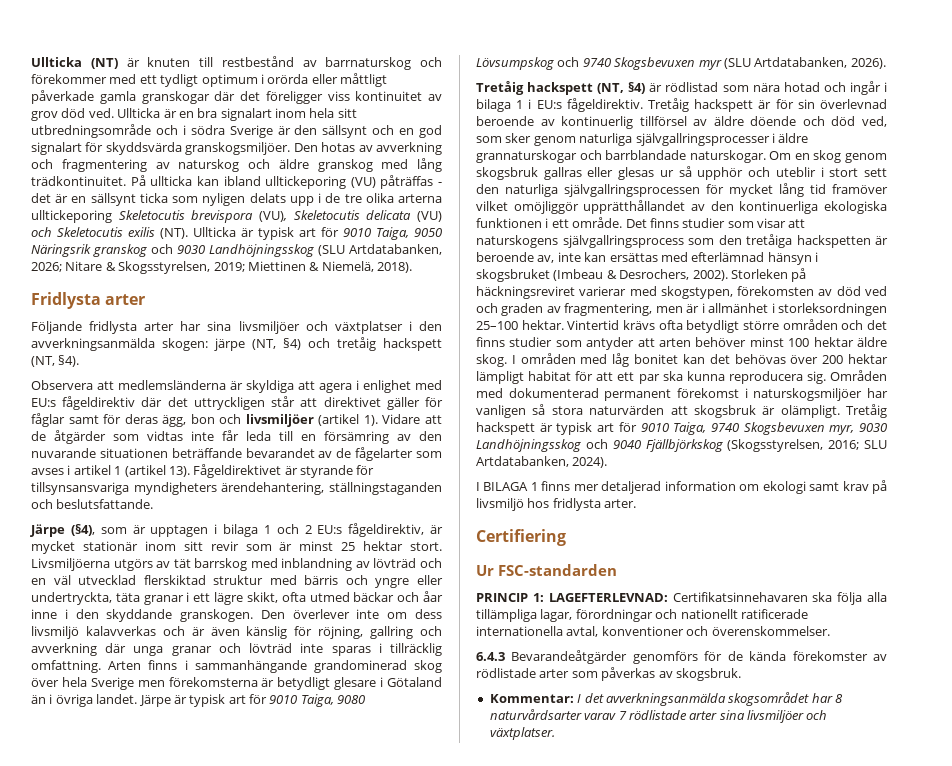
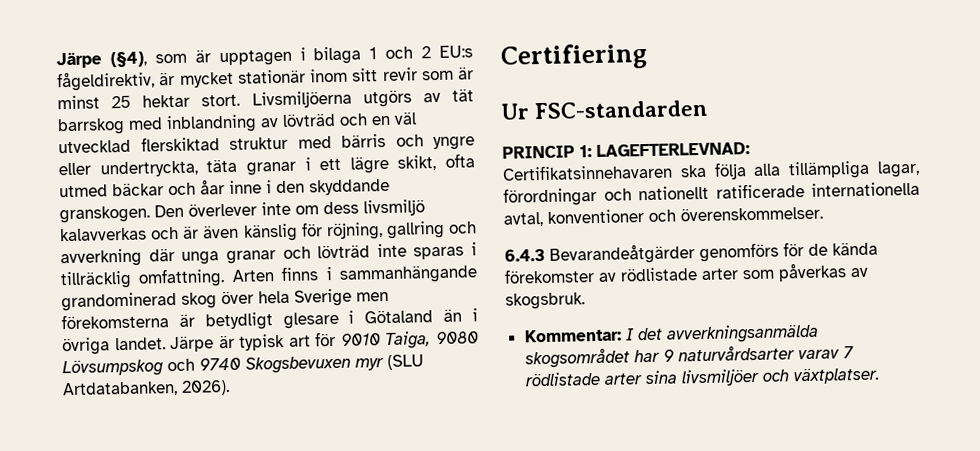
- Ullticka (NT) är knuten till restbestånd av barrnaturskog och förekommer med ett tydligt optimum i orörda eller måttligt påverkade gamla granskogar där det föreligger viss kontinuitet av grov död ved. Ullticka är en bra signalart inom hela sitt utbredningsområde och i södra Sverige är den sällsynt och en god signalart för skyddsvärda granskogsmiljöer. Den hotas av avverkning och fragmentering av naturskog och äldre granskog med lång trädkontinuitet. På ullticka kan ibland ulltickeporing (VU) påträffas - det är en sällsynt ticka som nyligen delats upp i de tre olika arterna ulltickeporing Skeletocutis brevispora (VU), Skeletocutis delicata (VU) och Skeletocutis exilis (NT). Ullticka är typisk art för 9010 Taiga, 9050 Näringsrik granskog och 9030 Landhöjningsskog (SLU Artdatabanken, 2026; Nitare & Skogsstyrelsen, 2019; Miettinen & Niemelä, 2018).
- Fridlysta arter
- Följande fridlysta arter har sina livsmiljöer och växtplatser i den avverkningsanmälda skogen: järpe (NT, §4) och tretåig hackspett (NT, §4).
- Observera att medlemsländerna är skyldiga att agera i enlighet med EU:s fågeldirektiv där det uttryckligen står att direktivet gäller för fåglar samt för deras ägg, bon och livsmiljöer (artikel 1). Vidare att de åtgärder som vidtas inte får leda till en försämring av den nuvarande situationen beträffande bevarandet av de fågelarter som avses i artikel 1 (artikel 13). Fågeldirektivet är styrande för tillsynsansvariga myndigheters ärendehantering, ställningstaganden och beslutsfattande.
- Tretåig hackspett (NT, §4) är rödlistad som nära hotad och ingår i bilaga 1 i EU:s fågeldirektiv. Tretåig hackspett är för sin överlevnad beroende av kontinuerlig tillförsel av äldre döende och död ved, som sker genom naturliga självgallringsprocesser i äldre grannaturskogar och barrblandade naturskogar. Om en skog genom skogsbruk gallras eller glesas ur så upphör och uteblir i stort sett den naturliga självgallringsprocessen för mycket lång tid framöver vilket omöjliggör upprätthållandet av den kontinuerliga ekologiska funktionen i ett område. Det finns studier som visar att naturskogens självgallringsprocess som den tretåiga hackspetten är beroende av, inte kan ersättas med efterlämnad hänsyn i skogsbruket (Imbeau & Desrochers, 2002). Storleken på häckningsreviret varierar med skogstypen, förekomsten av död ved och graden av fragmentering, men är i allmänhet i storleksordningen 25–100 hektar. Vintertid krävs ofta betydligt större områden och det finns studier som antyder att arten behöver minst 100 hektar äldre skog. I områden med låg bonitet kan det behövas över 200 hektar lämpligt habitat för att ett par ska kunna reproducera sig. Områden med dokumenterad permanent förekomst i naturskogsmiljöer har vanligen så stora naturvärden att skogsbruk är olämpligt. Tretåig hackspett är typisk art för 9010 Taiga, 9740 Skogsbevuxen myr, 9030 Landhöjningsskog och 9040 Fjällbjörkskog (Skogsstyrelsen, 2016; SLU Artdatabanken, 2024).
- I BILAGA 1 finns mer detaljerad information om ekologi samt krav på livsmiljö hos fridlysta arter.
- Kommentar: I det avverkningsanmälda skogsområdet har 8 naturvårdsarter varav 7 rödlistade arter sina livsmiljöer och växtplatser.
+ Kommentar: I det avverkningsanmälda skogsområdet har 9 naturvårdsarter varav 7 rödlistade arter sina livsmiljöer och växtplatser.

